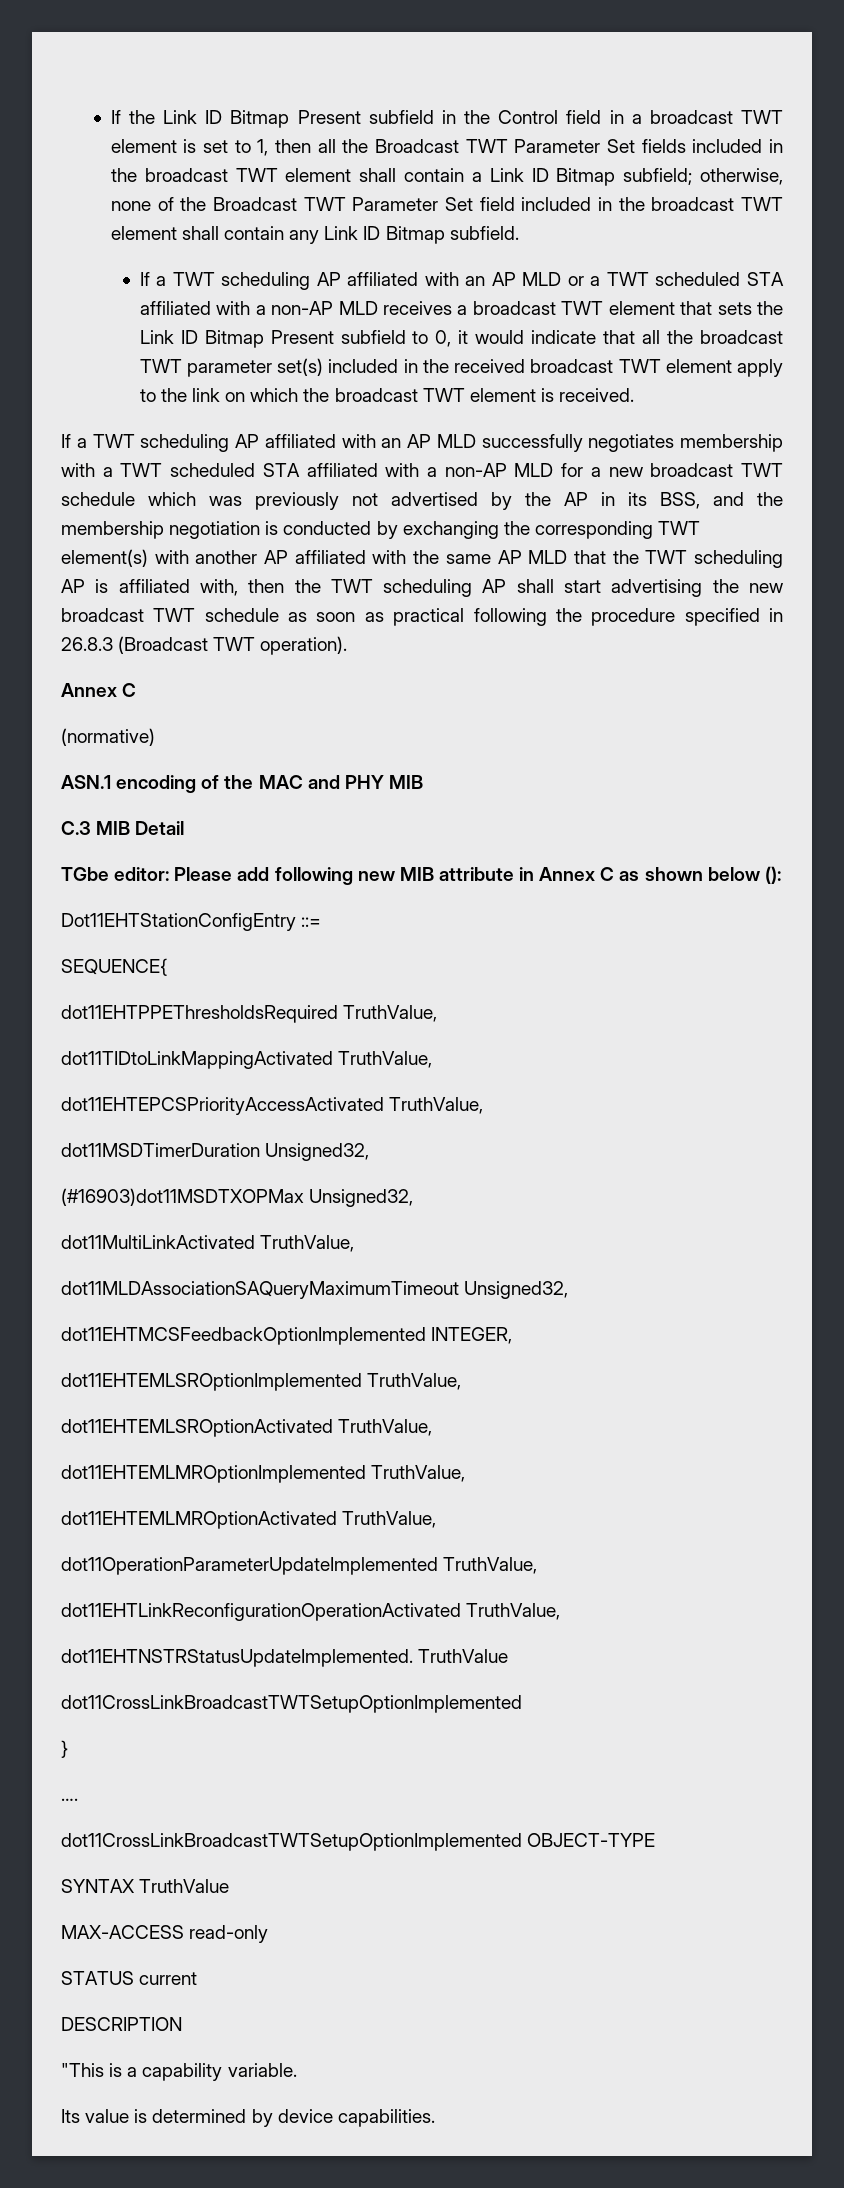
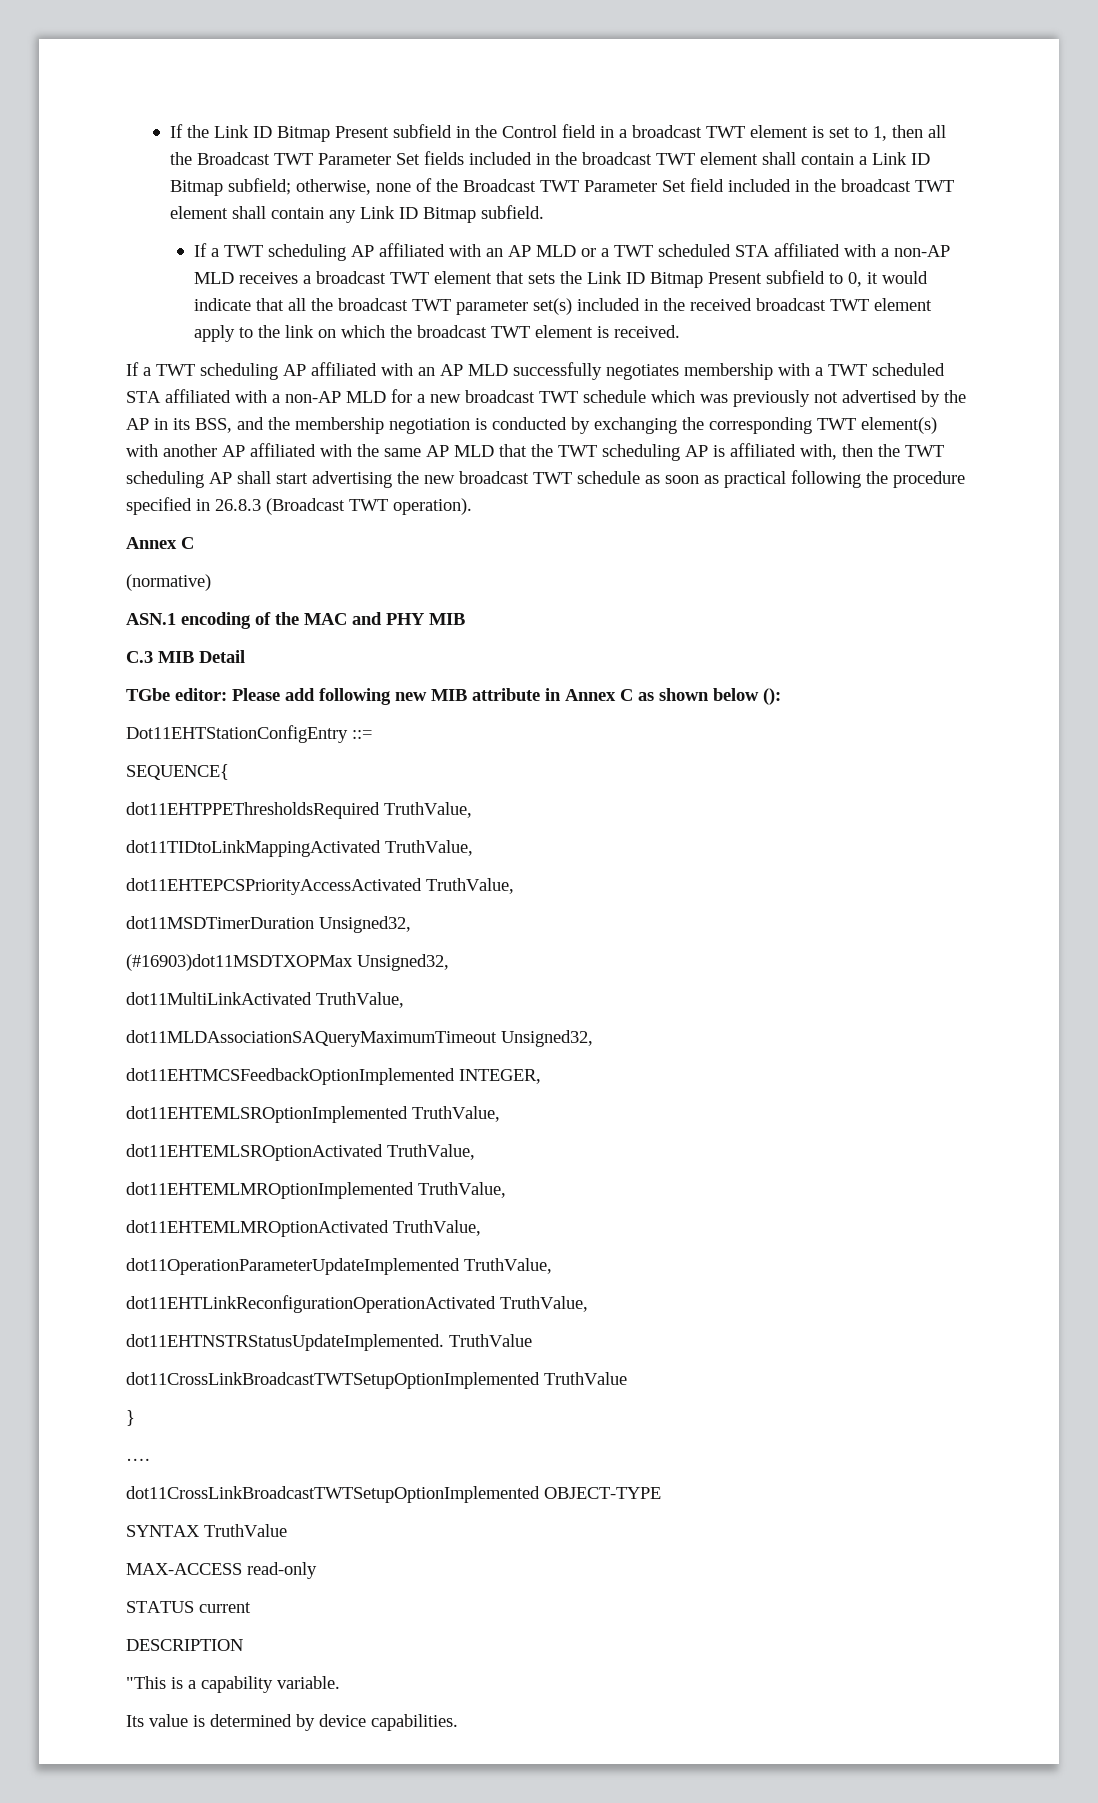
  dot11EHTNSTRStatusUpdateImplemented. TruthValue
- dot11CrossLinkBroadcastTWTSetupOptionImplemented
+ dot11CrossLinkBroadcastTWTSetupOptionImplemented TruthValue

